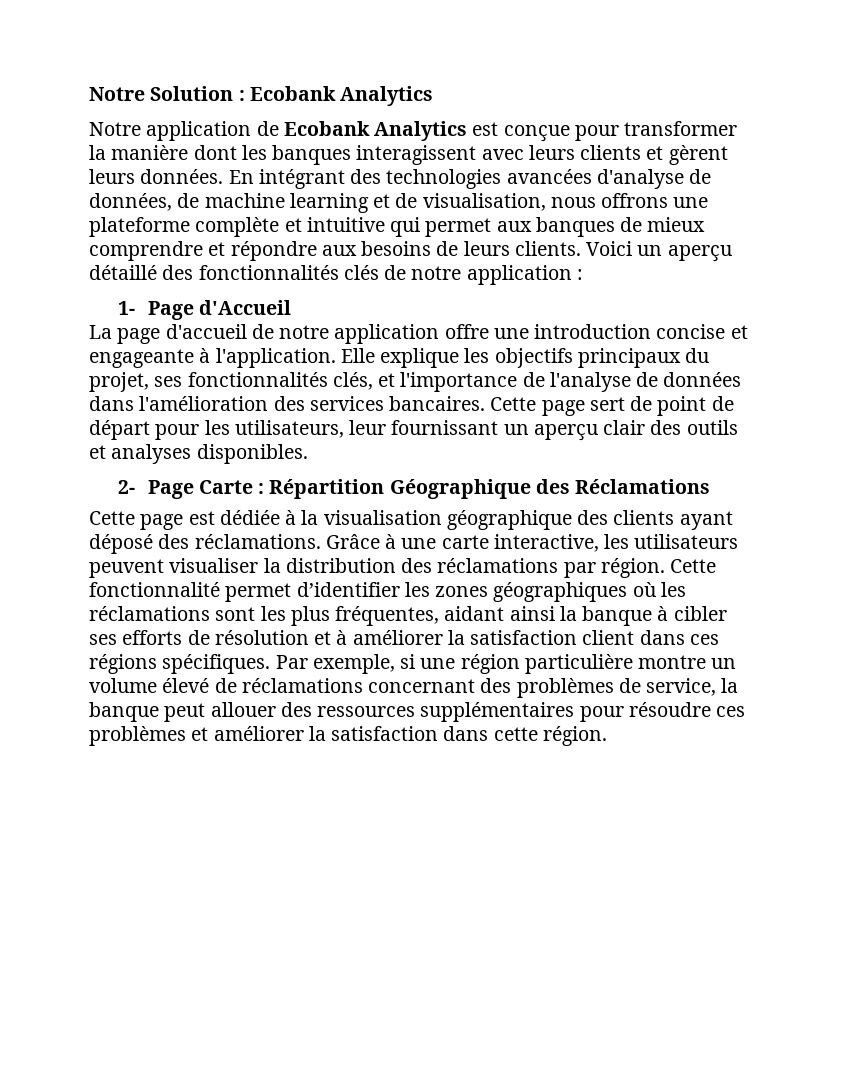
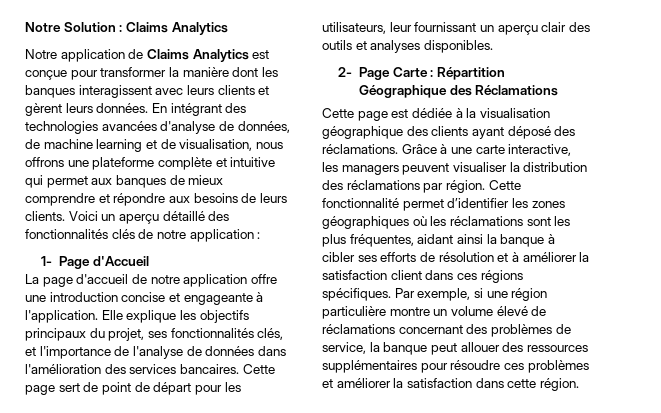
- Notre Solution : Ecobank Analytics
+ Notre Solution : Claims Analytics
- Notre application de Ecobank Analytics est conçue pour transformer la manière dont les banques interagissent avec leurs clients et gèrent leurs données.
+ Notre application de Claims Analytics est conçue pour transformer la manière dont les banques interagissent avec leurs clients et gèrent leurs données.
- Grâce à une carte interactive, les utilisateurs peuvent visualiser la distribution des réclamations par région.
+ Grâce à une carte interactive, les managers peuvent visualiser la distribution des réclamations par région.

